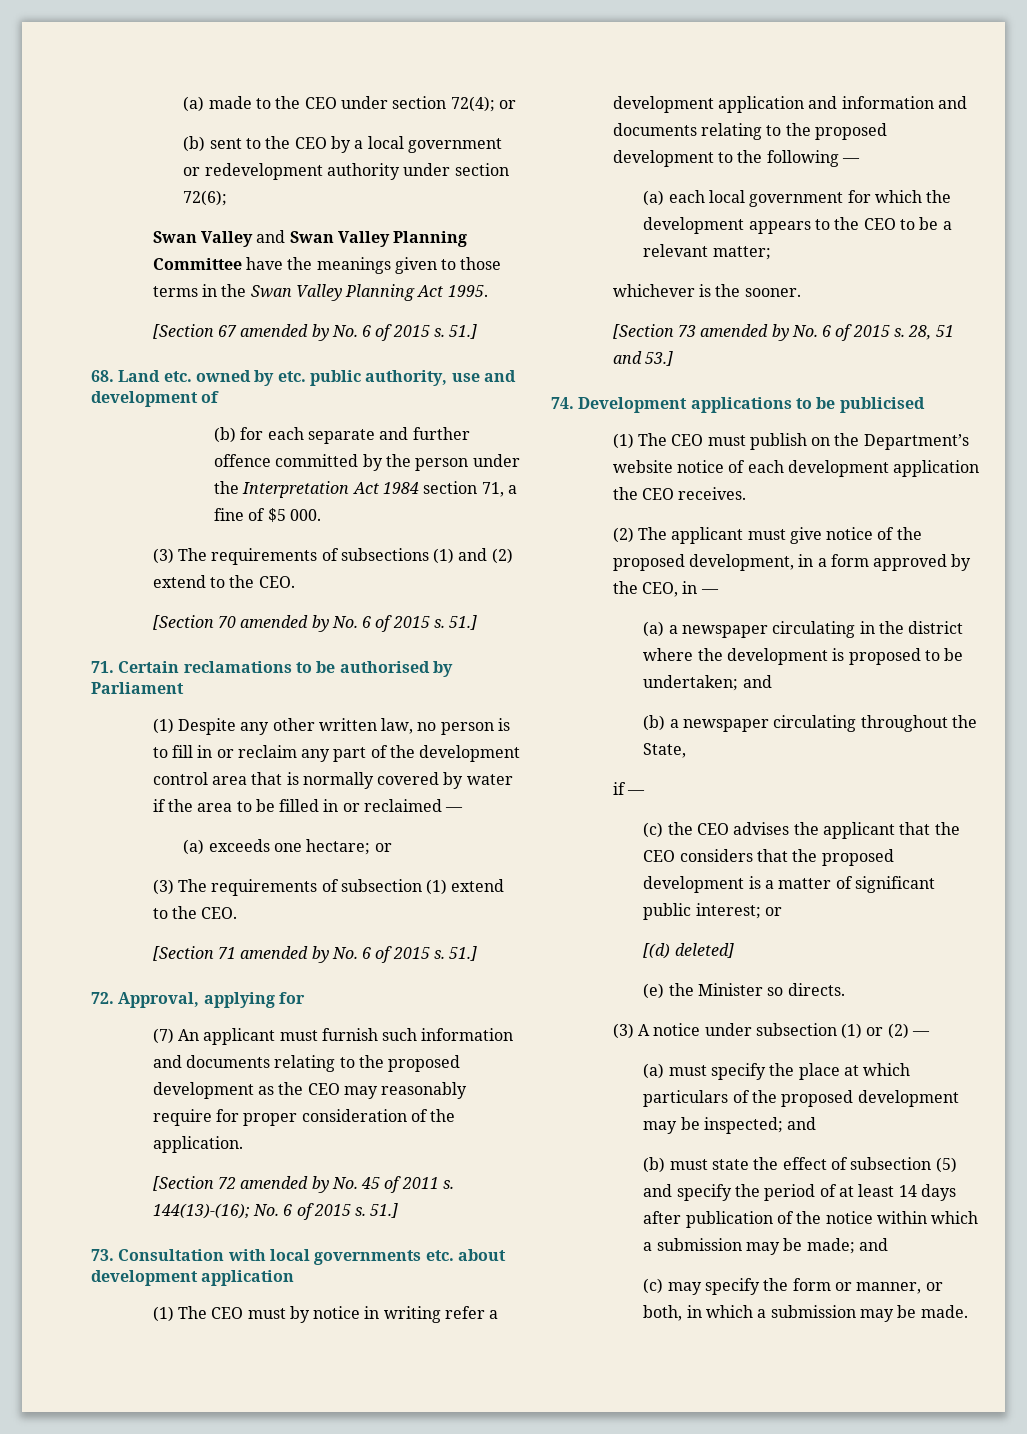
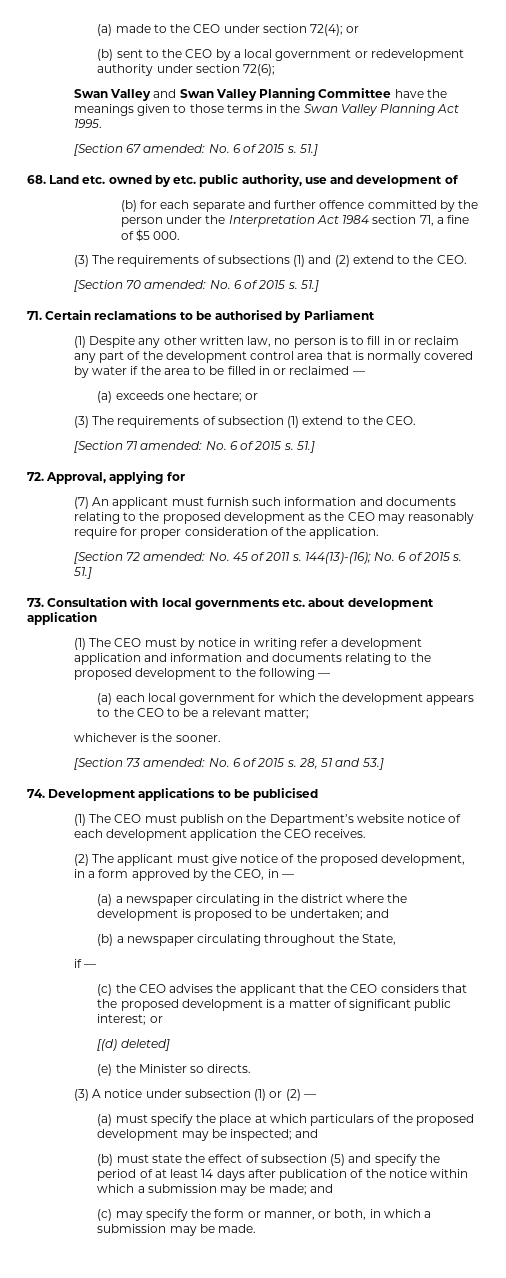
- [Section 67 amended by No. 6 of 2015 s.
+ [Section 67 amended: No. 6 of 2015 s.
- [Section 70 amended by No. 6 of 2015 s.
+ [Section 70 amended: No. 6 of 2015 s.
- [Section 71 amended by No. 6 of 2015 s.
+ [Section 71 amended: No. 6 of 2015 s.
- [Section 72 amended by No. 45 of 2011 s.
+ [Section 72 amended: No. 45 of 2011 s.
- [Section 73 amended by No. 6 of 2015 s.
+ [Section 73 amended: No. 6 of 2015 s.

